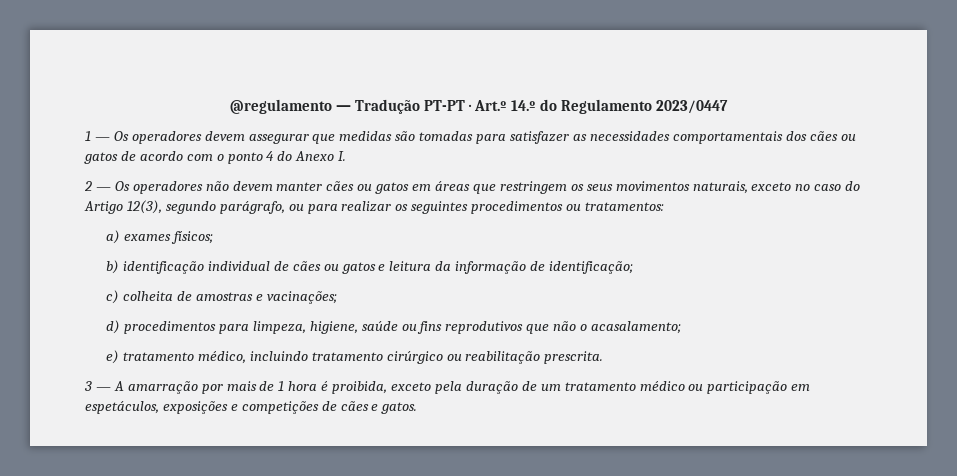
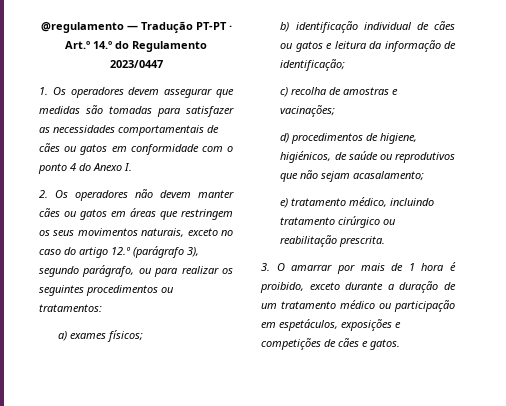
- 1 — Os operadores devem assegurar que medidas são tomadas para satisfazer as necessidades comportamentais dos cães ou gatos de acordo com o ponto 4 do Anexo I.
+ 1. Os operadores devem assegurar que medidas são tomadas para satisfazer as necessidades comportamentais de cães ou gatos em conformidade com o ponto 4 do Anexo I.
- 2 — Os operadores não devem manter cães ou gatos em áreas que restringem os seus movimentos naturais, exceto no caso do Artigo 12(3), segundo parágrafo, ou para realizar os seguintes procedimentos ou tratamentos:
+ 2. Os operadores não devem manter cães ou gatos em áreas que restringem os seus movimentos naturais, exceto no caso do artigo 12.º (parágrafo 3), segundo parágrafo, ou para realizar os seguintes procedimentos ou tratamentos:
- c) colheita de amostras e vacinações;
+ c) recolha de amostras e vacinações;
- d) procedimentos para limpeza, higiene, saúde ou fins reprodutivos que não o acasalamento;
+ d) procedimentos de higiene, higiénicos, de saúde ou reprodutivos que não sejam acasalamento;
- 3 — A amarração por mais de 1 hora é proibida, exceto pela duração de um tratamento médico ou participação em espetáculos, exposições e competições de cães e gatos.
+ 3. O amarrar por mais de 1 hora é proibido, exceto durante a duração de um tratamento médico ou participação em espetáculos, exposições e competições de cães e gatos.

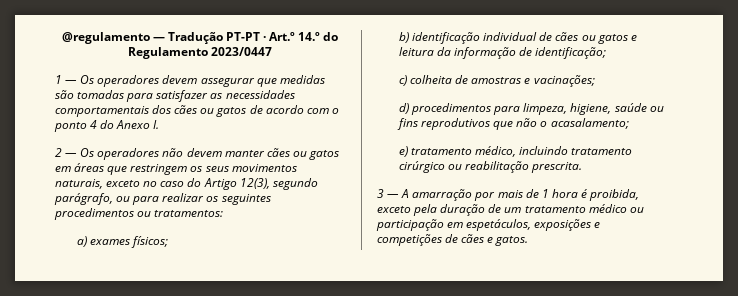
- 1. Os operadores devem assegurar que medidas são tomadas para satisfazer as necessidades comportamentais de cães ou gatos em conformidade com o ponto 4 do Anexo I.
+ 1 — Os operadores devem assegurar que medidas são tomadas para satisfazer as necessidades comportamentais dos cães ou gatos de acordo com o ponto 4 do Anexo I.
- 2. Os operadores não devem manter cães ou gatos em áreas que restringem os seus movimentos naturais, exceto no caso do artigo 12.º (parágrafo 3), segundo parágrafo, ou para realizar os seguintes procedimentos ou tratamentos:
+ 2 — Os operadores não devem manter cães ou gatos em áreas que restringem os seus movimentos naturais, exceto no caso do Artigo 12(3), segundo parágrafo, ou para realizar os seguintes procedimentos ou tratamentos:
- c) recolha de amostras e vacinações;
+ c) colheita de amostras e vacinações;
- d) procedimentos de higiene, higiénicos, de saúde ou reprodutivos que não sejam acasalamento;
+ d) procedimentos para limpeza, higiene, saúde ou fins reprodutivos que não o acasalamento;
- 3. O amarrar por mais de 1 hora é proibido, exceto durante a duração de um tratamento médico ou participação em espetáculos, exposições e competições de cães e gatos.
+ 3 — A amarração por mais de 1 hora é proibida, exceto pela duração de um tratamento médico ou participação em espetáculos, exposições e competições de cães e gatos.

